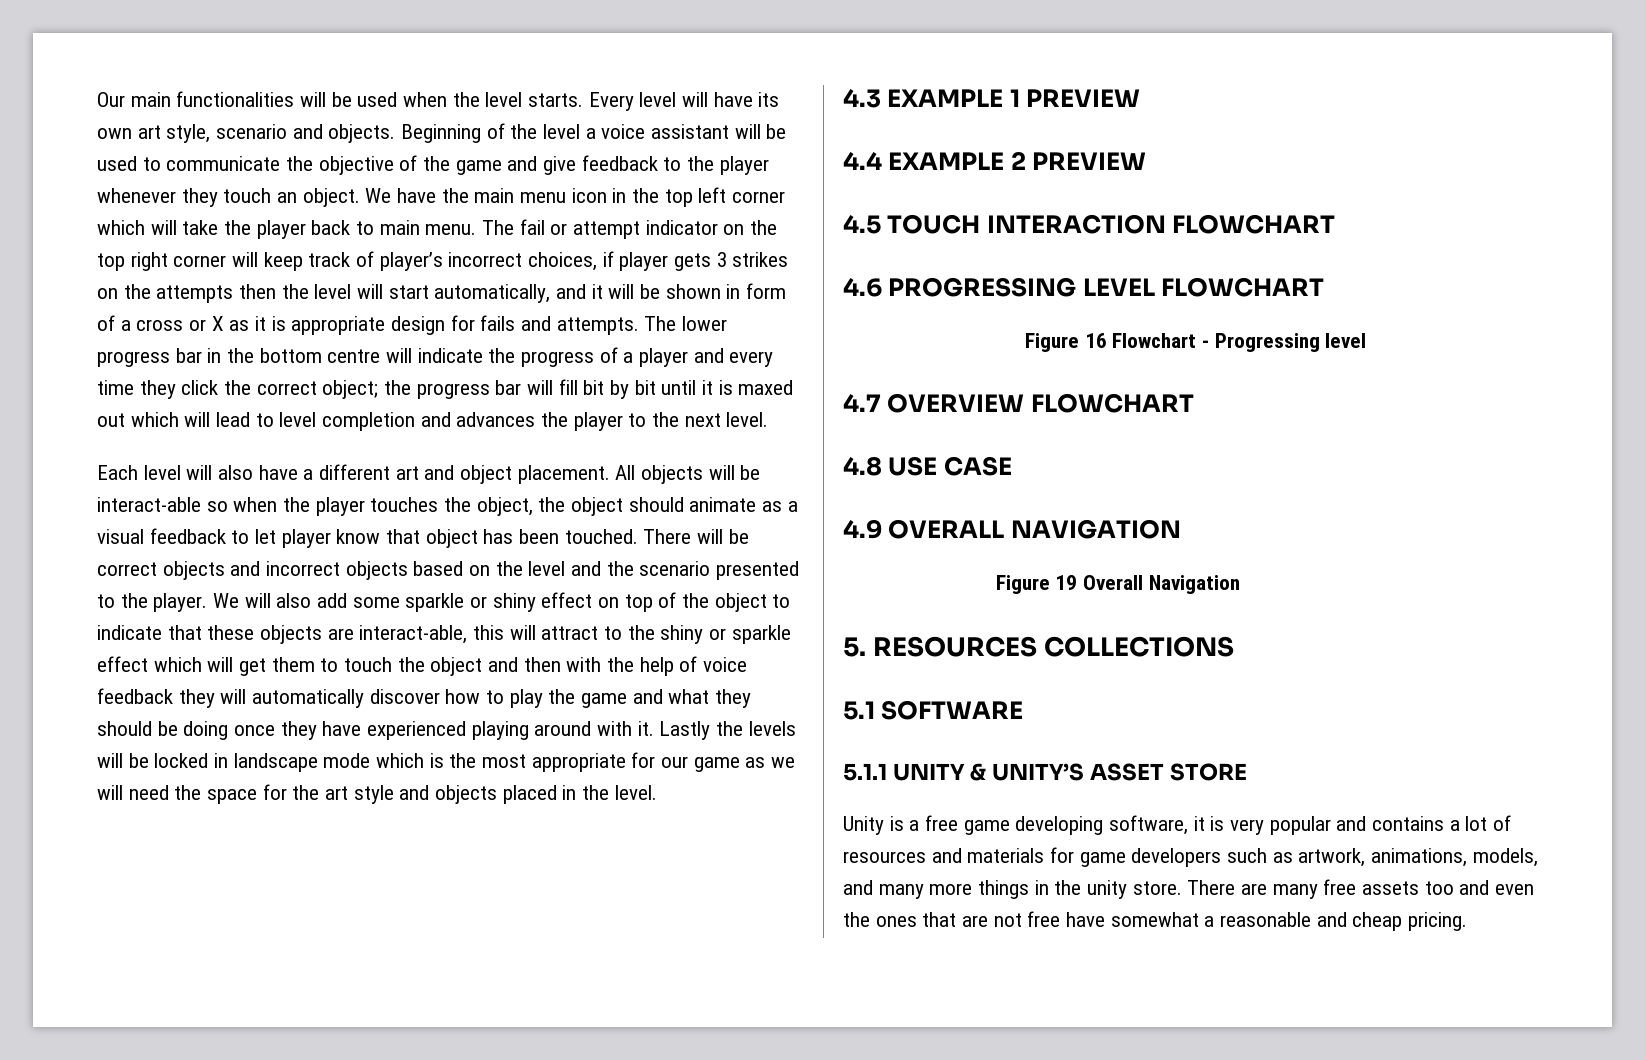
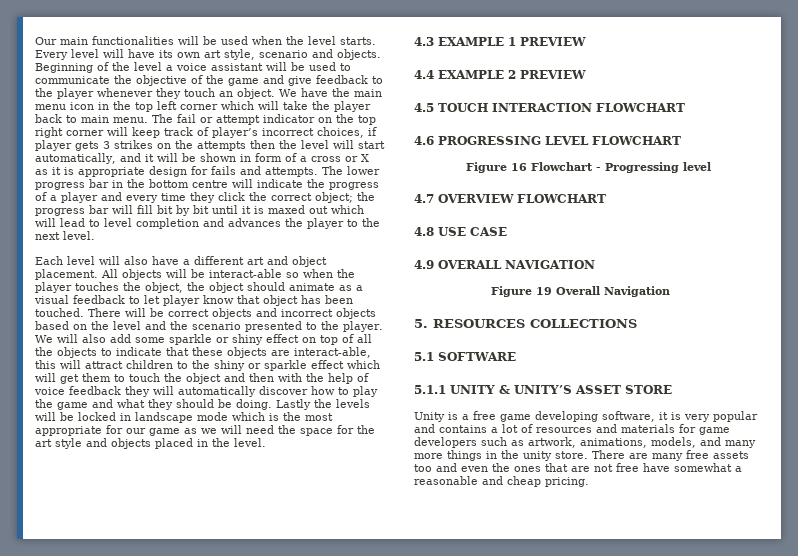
- We will also add some sparkle or shiny effect on top of the object to indicate that these objects are interact-able, this will attract to the shiny or sparkle effect which will get them to touch the object and then with the help of voice feedback they will automatically discover how to play the game and what they should be doing once they have experienced playing around with it.
+ We will also add some sparkle or shiny effect on top of all the objects to indicate that these objects are interact-able, this will attract children to the shiny or sparkle effect which will get them to touch the object and then with the help of voice feedback they will automatically discover how to play the game and what they should be doing.

